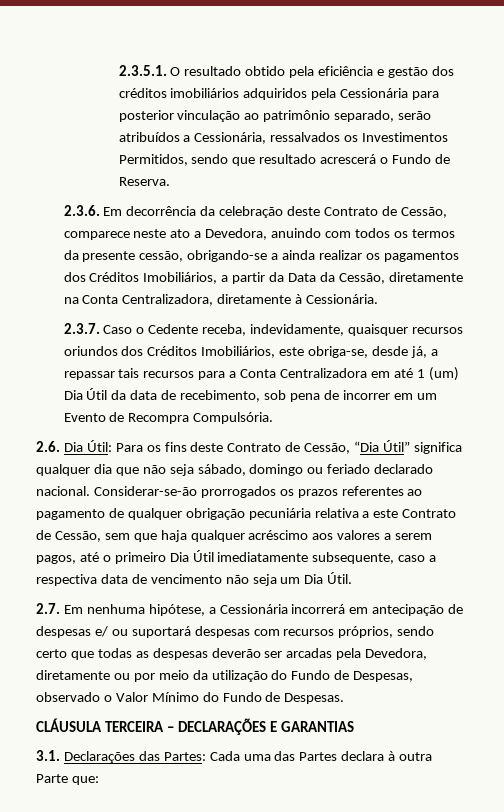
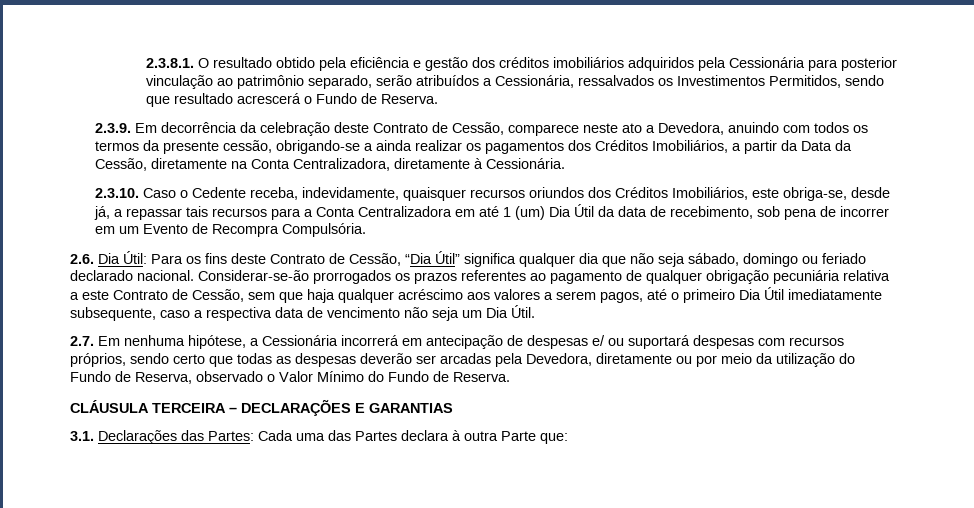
- 2.3.5.1. O resultado obtido pela eficiência e gestão dos créditos imobiliários adquiridos pela Cessionária para posterior vinculação ao patrimônio separado, serão atribuídos a Cessionária, ressalvados os Investimentos Permitidos, sendo que resultado acrescerá o Fundo de Reserva.
+ 2.3.8.1. O resultado obtido pela eficiência e gestão dos créditos imobiliários adquiridos pela Cessionária para posterior vinculação ao patrimônio separado, serão atribuídos a Cessionária, ressalvados os Investimentos Permitidos, sendo que resultado acrescerá o Fundo de Reserva.
- 2.3.6. Em decorrência da celebração deste Contrato de Cessão, comparece neste ato a Devedora, anuindo com todos os termos da presente cessão, obrigando-se a ainda realizar os pagamentos dos Créditos Imobiliários, a partir da Data da Cessão, diretamente na Conta Centralizadora, diretamente à Cessionária.
+ 2.3.9. Em decorrência da celebração deste Contrato de Cessão, comparece neste ato a Devedora, anuindo com todos os termos da presente cessão, obrigando-se a ainda realizar os pagamentos dos Créditos Imobiliários, a partir da Data da Cessão, diretamente na Conta Centralizadora, diretamente à Cessionária.
- 2.3.7. Caso o Cedente receba, indevidamente, quaisquer recursos oriundos dos Créditos Imobiliários, este obriga-se, desde já, a repassar tais recursos para a Conta Centralizadora em até 1 (um) Dia Útil da data de recebimento, sob pena de incorrer em um Evento de Recompra Compulsória.
+ 2.3.10. Caso o Cedente receba, indevidamente, quaisquer recursos oriundos dos Créditos Imobiliários, este obriga-se, desde já, a repassar tais recursos para a Conta Centralizadora em até 1 (um) Dia Útil da data de recebimento, sob pena de incorrer em um Evento de Recompra Compulsória.
- 2.7. Em nenhuma hipótese, a Cessionária incorrerá em antecipação de despesas e/ ou suportará despesas com recursos próprios, sendo certo que todas as despesas deverão ser arcadas pela Devedora, diretamente ou por meio da utilização do Fundo de Despesas, observado o Valor Mínimo do Fundo de Despesas.
+ 2.7. Em nenhuma hipótese, a Cessionária incorrerá em antecipação de despesas e/ ou suportará despesas com recursos próprios, sendo certo que todas as despesas deverão ser arcadas pela Devedora, diretamente ou por meio da utilização do Fundo de Reserva, observado o Valor Mínimo do Fundo de Reserva.

